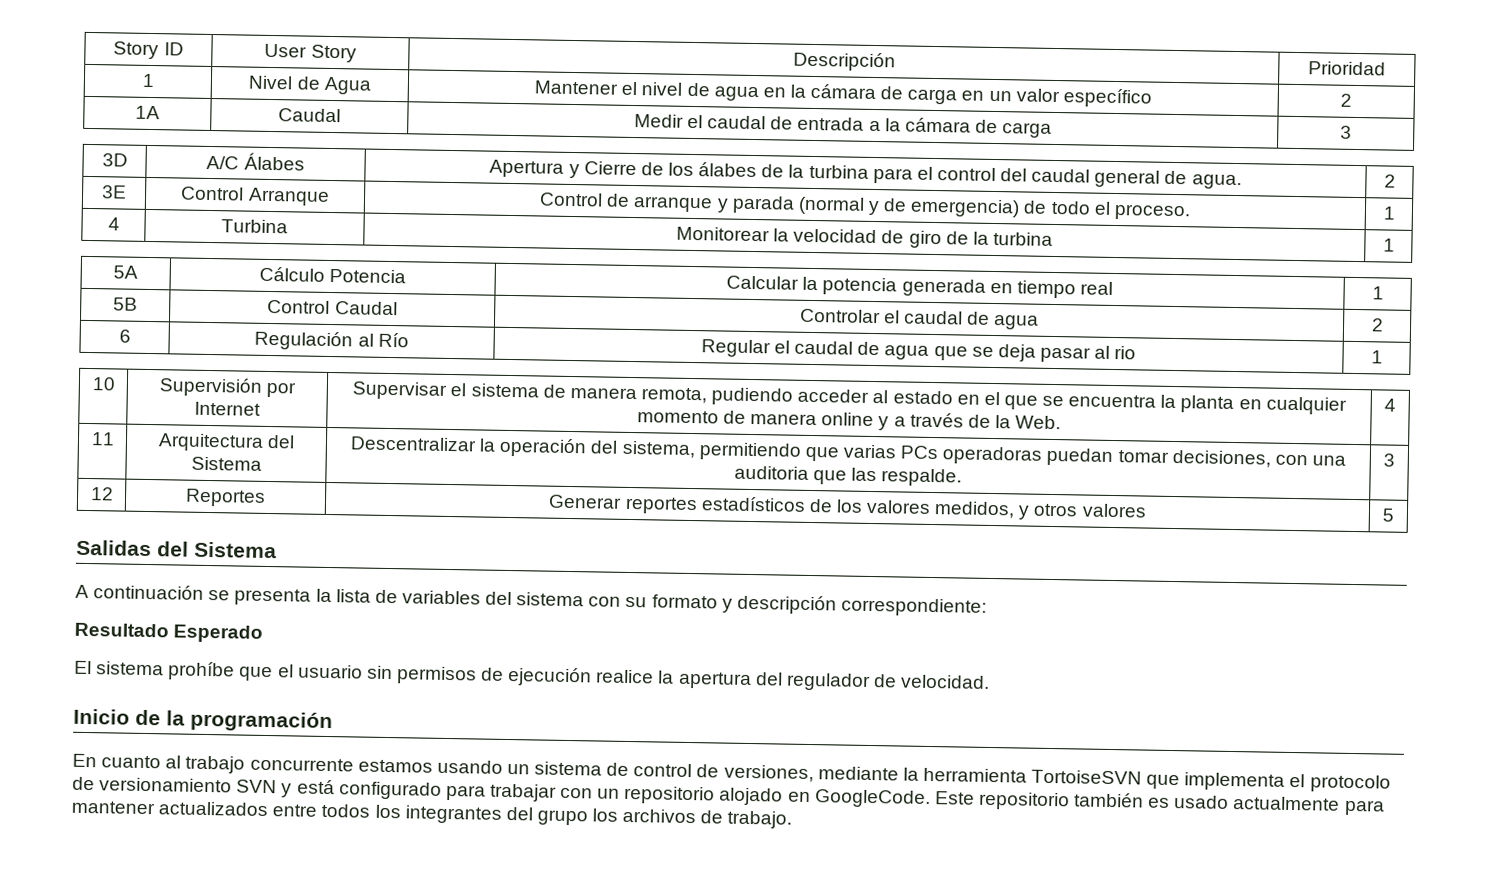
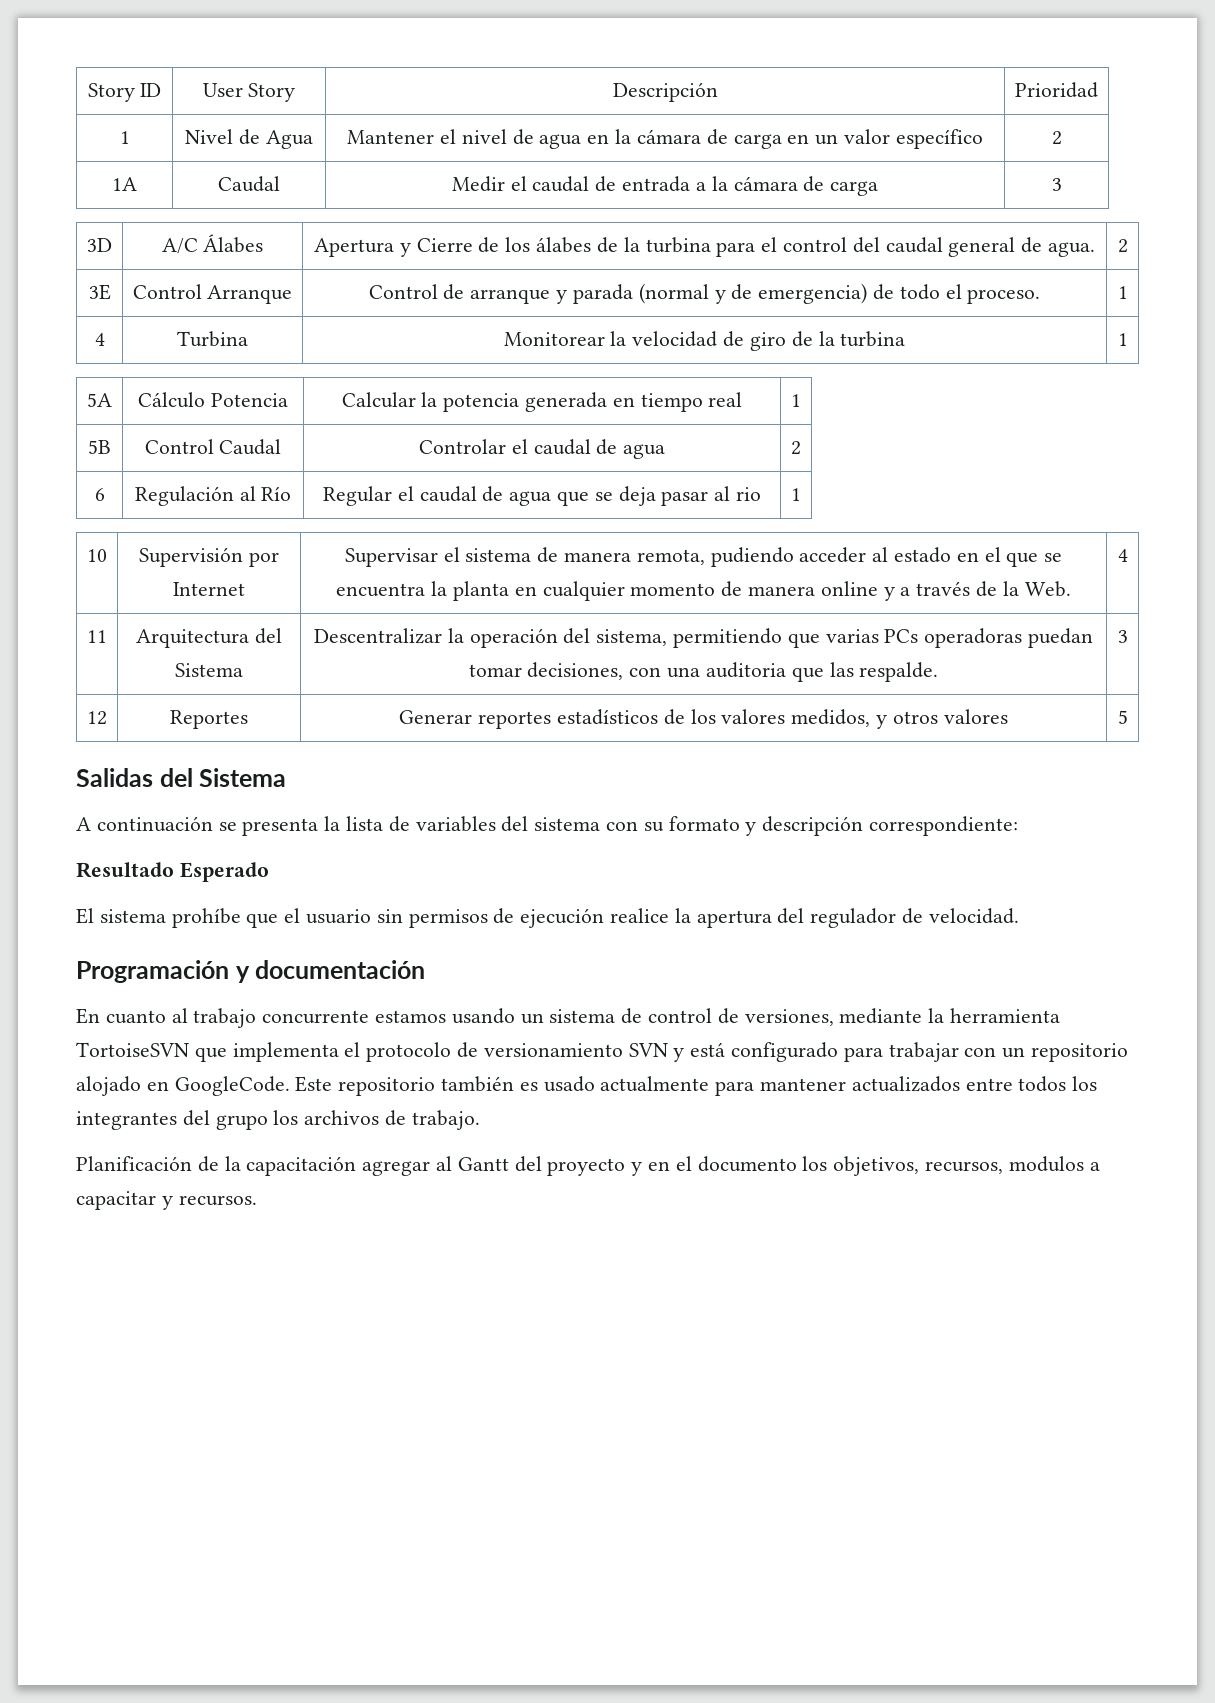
- Inicio de la programación
+ Programación y documentación
+ Planificación de la capacitación agregar al Gantt del proyecto y en el documento los objetivos, recursos, modulos a capacitar y recursos.

